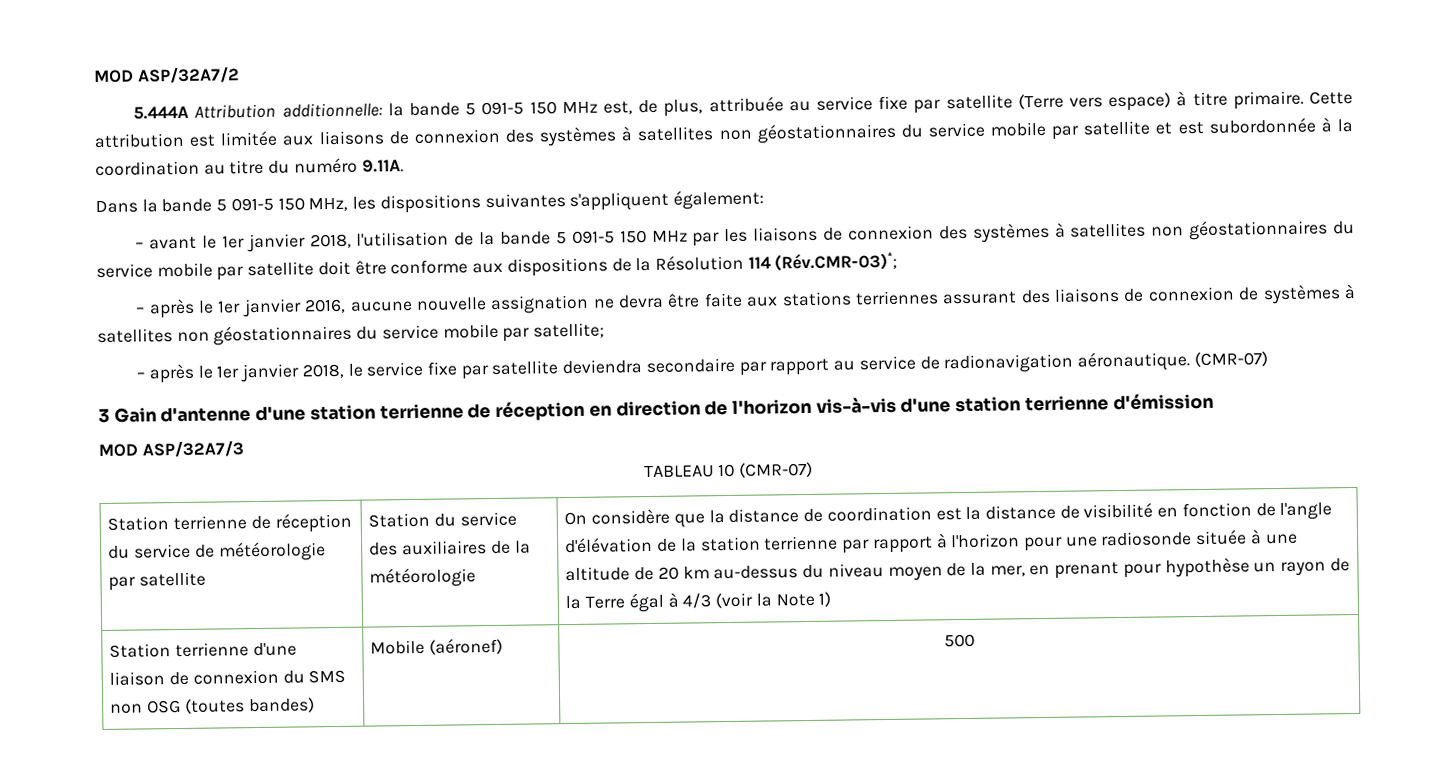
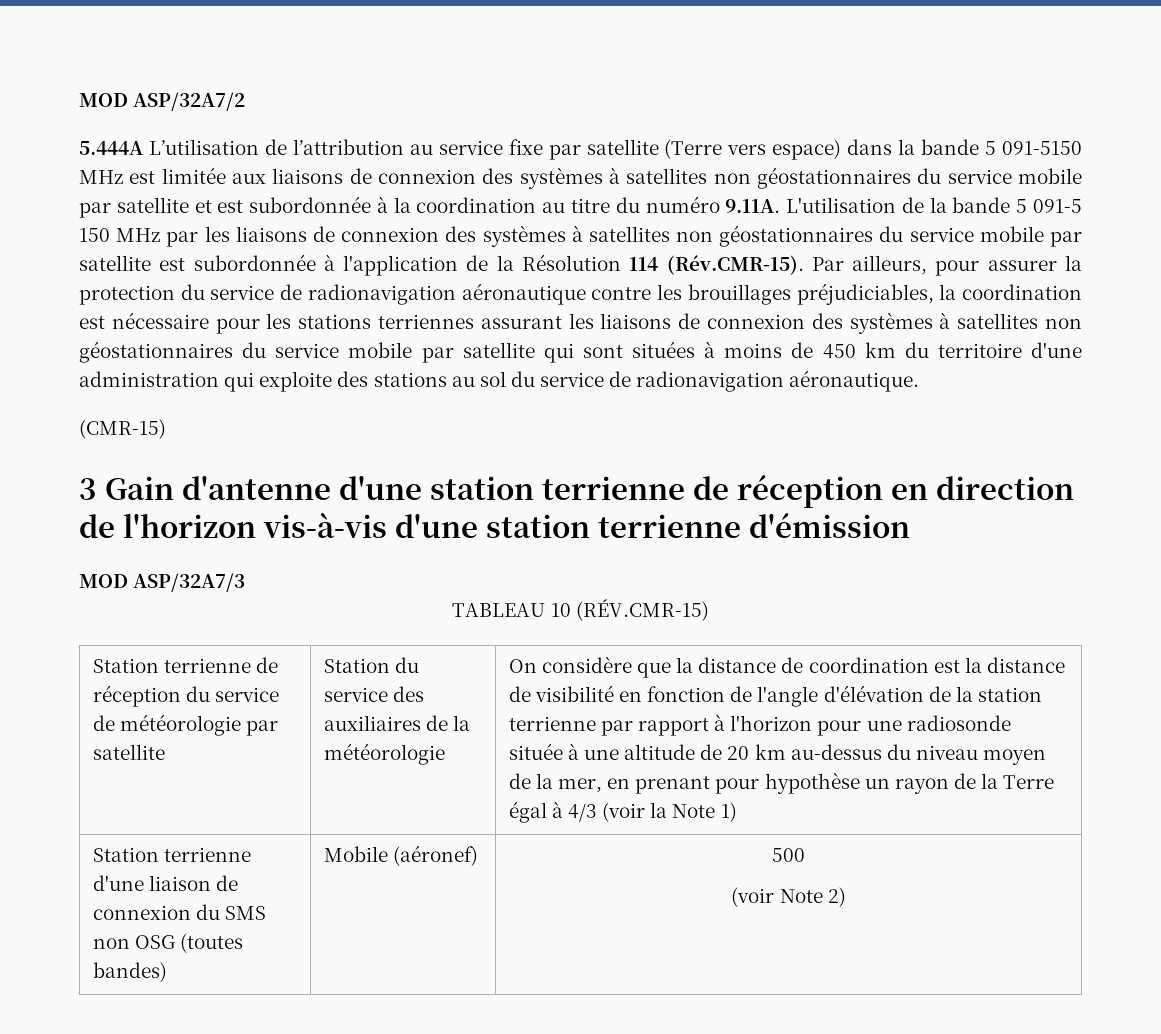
- 5.444A Attribution additionnelle: la bande 5 091-5 150 MHz est, de plus, attribuée au service fixe par satellite (Terre vers espace) à titre primaire. Cette attribution est limitée aux liaisons de connexion des systèmes à satellites non géostationnaires du service mobile par satellite et est subordonnée à la coordination au titre du numéro 9.11A.
- Dans la bande 5 091-5 150 MHz, les dispositions suivantes s'appliquent également:
- – avant le 1er janvier 2018, l'utilisation de la bande 5 091-5 150 MHz par les liaisons de connexion des systèmes à satellites non géostationnaires du service mobile par satellite doit être conforme aux dispositions de la Résolution 114 (Rév.CMR-03)*;
- – après le 1er janvier 2016, aucune nouvelle assignation ne devra être faite aux stations terriennes assurant des liaisons de connexion de systèmes à satellites non géostationnaires du service mobile par satellite;
- – après le 1er janvier 2018, le service fixe par satellite deviendra secondaire par rapport au service de radionavigation aéronautique. (CMR-07)
+ 5.444A L’utilisation de l’attribution au service fixe par satellite (Terre vers espace) dans la bande 5 091-5150 MHz est limitée aux liaisons de connexion des systèmes à satellites non géostationnaires du service mobile par satellite et est subordonnée à la coordination au titre du numéro 9.11A. L'utilisation de la bande 5 091-5 150 MHz par les liaisons de connexion des systèmes à satellites non géostationnaires du service mobile par satellite est subordonnée à l'application de la Résolution 114 (Rév.CMR-15). Par ailleurs, pour assurer la protection du service de radionavigation aéronautique contre les brouillages préjudiciables, la coordination est nécessaire pour les stations terriennes assurant les liaisons de connexion des systèmes à satellites non géostationnaires du service mobile par satellite qui sont situées à moins de 450 km du territoire d'une administration qui exploite des stations au sol du service de radionavigation aéronautique.
+ (CMR-15)
- TABLEAU 10 (CMR-07)
+ TABLEAU 10 (RÉV.CMR-15)
  Station terrienne d'une liaison de connexion du SMS non OSG (toutes bandes) | Mobile (aéronef) | 500
+ (voir Note 2)

